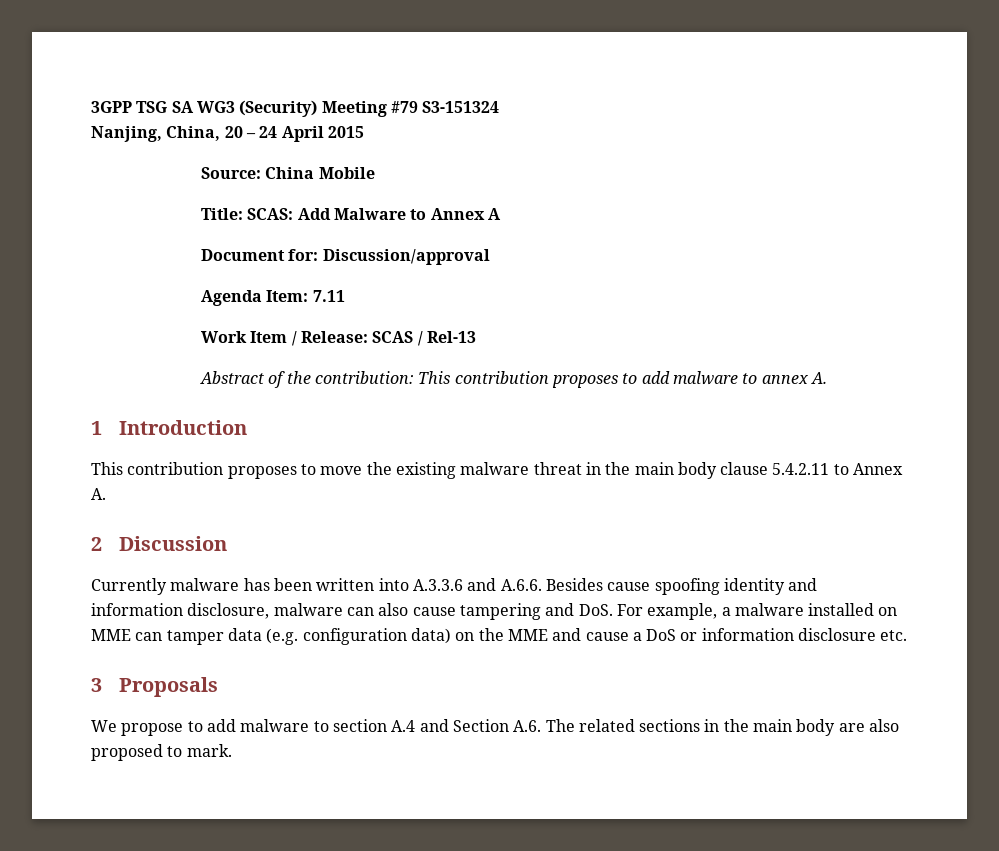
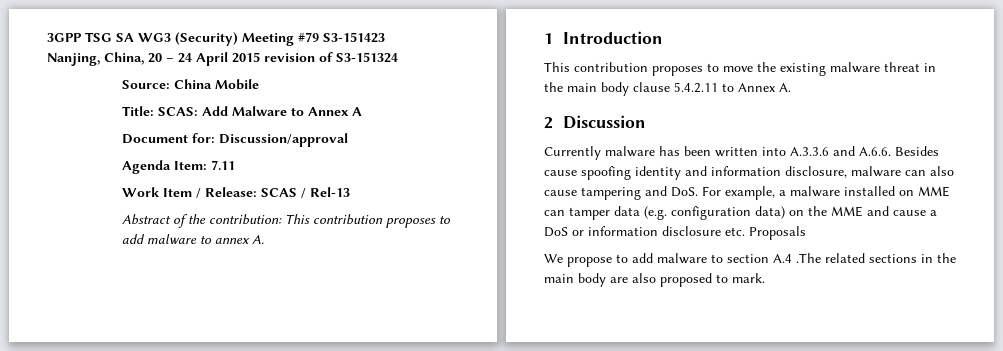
- 3GPP TSG SA WG3 (Security) Meeting #79 S3-151324
+ 3GPP TSG SA WG3 (Security) Meeting #79 S3-151423
- Nanjing, China, 20 – 24 April 2015
+ Nanjing, China, 20 – 24 April 2015 revision of S3-151324
- Currently malware has been written into A.3.3.6 and A.6.6. Besides cause spoofing identity and information disclosure, malware can also cause tampering and DoS. For example, a malware installed on MME can tamper data (e.g. configuration data) on the MME and cause a DoS or information disclosure etc.
- 3 Proposals
+ Currently malware has been written into A.3.3.6 and A.6.6. Besides cause spoofing identity and information disclosure, malware can also cause tampering and DoS. For example, a malware installed on MME can tamper data (e.g. configuration data) on the MME and cause a DoS or information disclosure etc. Proposals
- We propose to add malware to section A.4 and Section A.6. The related sections in the main body are also proposed to mark.
+ We propose to add malware to section A.4 .The related sections in the main body are also proposed to mark.

